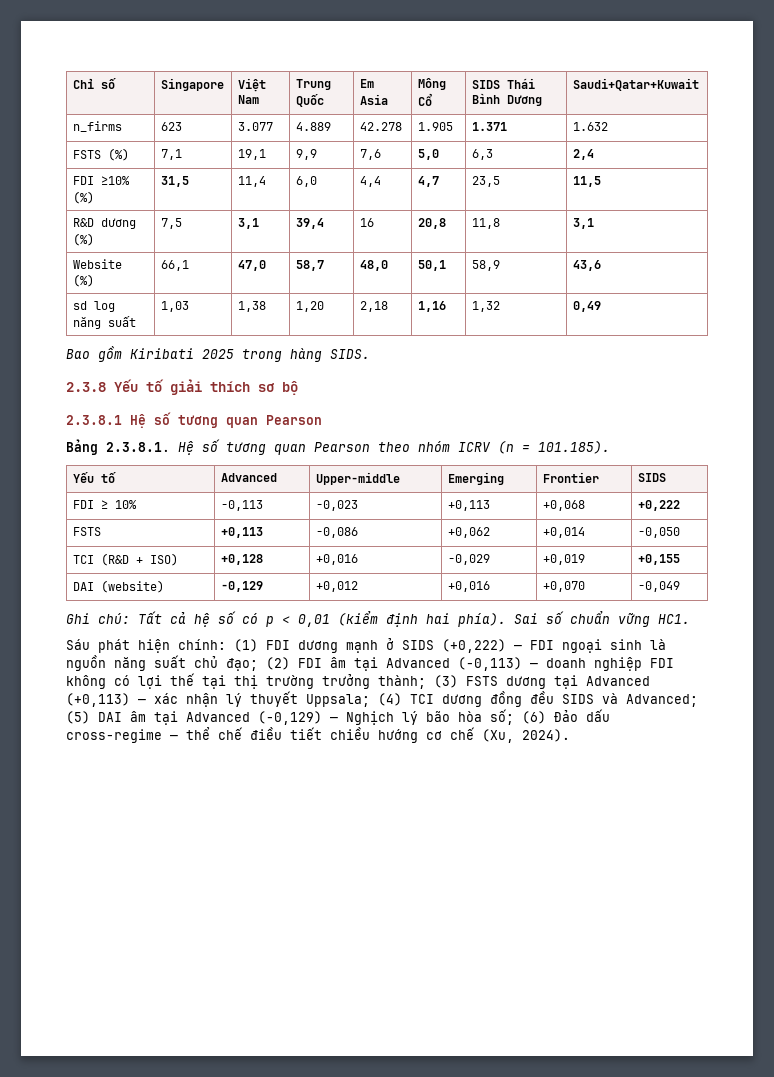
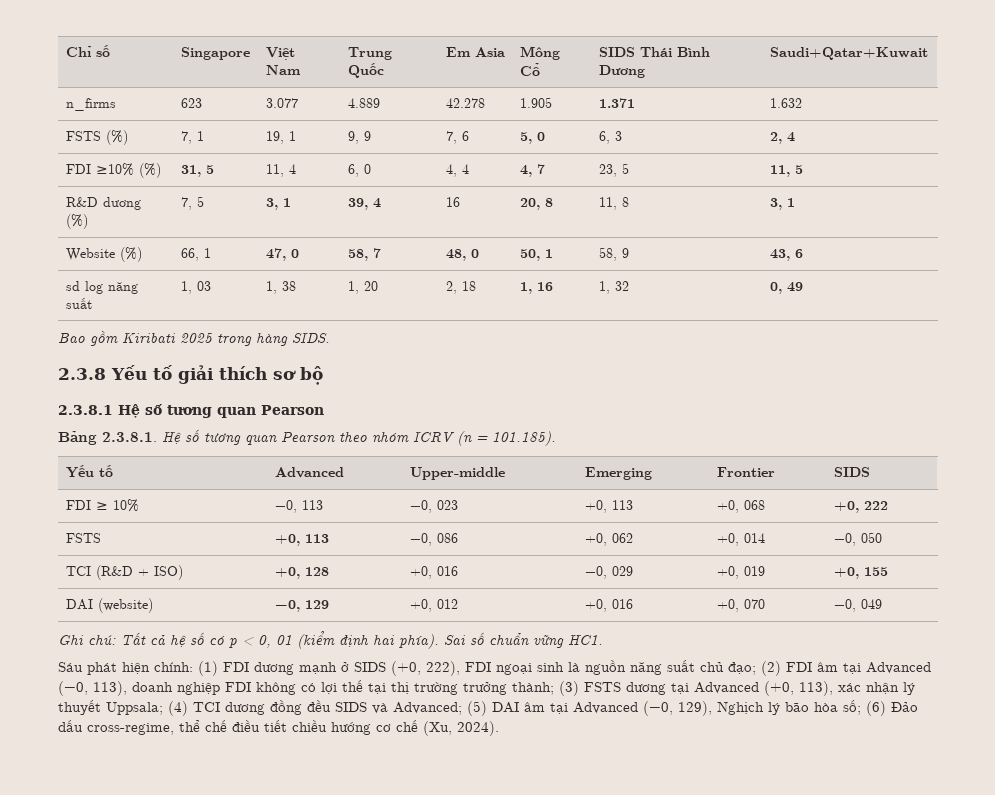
- FSTS (%) | 7,1 | 19,1 | 9,9 | 7,6 | 5,0 | 6,3 | 2,4
- FDI ≥10% (%) | 31,5 | 11,4 | 6,0 | 4,4 | 4,7 | 23,5 | 11,5
- R&D dương (%) | 7,5 | 3,1 | 39,4 | 16 | 20,8 | 11,8 | 3,1
- Website (%) | 66,1 | 47,0 | 58,7 | 48,0 | 50,1 | 58,9 | 43,6
- sd log năng suất | 1,03 | 1,38 | 1,20 | 2,18 | 1,16 | 1,32 | 0,49
+ FSTS (%) | 7, 1 | 19, 1 | 9, 9 | 7, 6 | 5, 0 | 6, 3 | 2, 4
+ FDI ≥10% (%) | 31, 5 | 11, 4 | 6, 0 | 4, 4 | 4, 7 | 23, 5 | 11, 5
+ R&D dương (%) | 7, 5 | 3, 1 | 39, 4 | 16 | 20, 8 | 11, 8 | 3, 1
+ Website (%) | 66, 1 | 47, 0 | 58, 7 | 48, 0 | 50, 1 | 58, 9 | 43, 6
+ sd log năng suất | 1, 03 | 1, 38 | 1, 20 | 2, 18 | 1, 16 | 1, 32 | 0, 49
- FDI ≥ 10% | −0,113 | −0,023 | +0,113 | +0,068 | +0,222
- FSTS | +0,113 | −0,086 | +0,062 | +0,014 | −0,050
- TCI (R&D + ISO) | +0,128 | +0,016 | −0,029 | +0,019 | +0,155
- DAI (website) | −0,129 | +0,012 | +0,016 | +0,070 | −0,049
+ FDI ≥ 10% | −0, 113 | −0, 023 | +0, 113 | +0, 068 | +0, 222
+ FSTS | +0, 113 | −0, 086 | +0, 062 | +0, 014 | −0, 050
+ TCI (R&D + ISO) | +0, 128 | +0, 016 | −0, 029 | +0, 019 | +0, 155
+ DAI (website) | −0, 129 | +0, 012 | +0, 016 | +0, 070 | −0, 049
- Ghi chú: Tất cả hệ số có p < 0,01 (kiểm định hai phía).
+ Ghi chú: Tất cả hệ số có p < 0, 01 (kiểm định hai phía).
- (1) FDI dương mạnh ở SIDS (+0,222) — FDI ngoại sinh là nguồn năng suất chủ đạo;
+ (1) FDI dương mạnh ở SIDS (+0, 222), FDI ngoại sinh là nguồn năng suất chủ đạo;
- (2) FDI âm tại Advanced (−0,113) — doanh nghiệp FDI không có lợi thế tại thị trường trưởng thành;
+ (2) FDI âm tại Advanced (−0, 113), doanh nghiệp FDI không có lợi thế tại thị trường trưởng thành;
- (3) FSTS dương tại Advanced (+0,113) — xác nhận lý thuyết Uppsala;
+ (3) FSTS dương tại Advanced (+0, 113), xác nhận lý thuyết Uppsala;
- (5) DAI âm tại Advanced (−0,129) — Nghịch lý bão hòa số;
+ (5) DAI âm tại Advanced (−0, 129), Nghịch lý bão hòa số;
- (6) Đảo dấu cross-regime — thể chế điều tiết chiều hướng cơ chế (Xu, 2024).
+ (6) Đảo dấu cross-regime, thể chế điều tiết chiều hướng cơ chế (Xu, 2024).

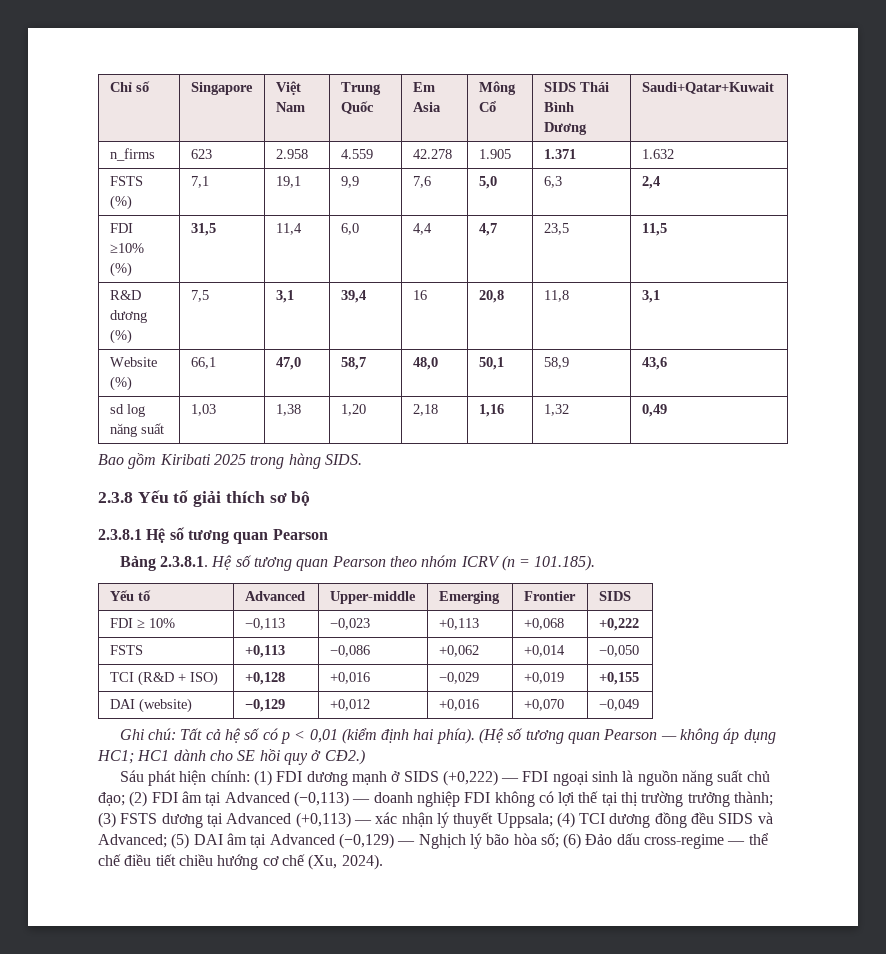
- n_firms | 623 | 3.077 | 4.889 | 42.278 | 1.905 | 1.371 | 1.632
+ n_firms | 623 | 2.958 | 4.559 | 42.278 | 1.905 | 1.371 | 1.632
- FSTS (%) | 7, 1 | 19, 1 | 9, 9 | 7, 6 | 5, 0 | 6, 3 | 2, 4
- FDI ≥10% (%) | 31, 5 | 11, 4 | 6, 0 | 4, 4 | 4, 7 | 23, 5 | 11, 5
- R&D dương (%) | 7, 5 | 3, 1 | 39, 4 | 16 | 20, 8 | 11, 8 | 3, 1
- Website (%) | 66, 1 | 47, 0 | 58, 7 | 48, 0 | 50, 1 | 58, 9 | 43, 6
- sd log năng suất | 1, 03 | 1, 38 | 1, 20 | 2, 18 | 1, 16 | 1, 32 | 0, 49
+ FSTS (%) | 7,1 | 19,1 | 9,9 | 7,6 | 5,0 | 6,3 | 2,4
+ FDI ≥10% (%) | 31,5 | 11,4 | 6,0 | 4,4 | 4,7 | 23,5 | 11,5
+ R&D dương (%) | 7,5 | 3,1 | 39,4 | 16 | 20,8 | 11,8 | 3,1
+ Website (%) | 66,1 | 47,0 | 58,7 | 48,0 | 50,1 | 58,9 | 43,6
+ sd log năng suất | 1,03 | 1,38 | 1,20 | 2,18 | 1,16 | 1,32 | 0,49
- FDI ≥ 10% | −0, 113 | −0, 023 | +0, 113 | +0, 068 | +0, 222
- FSTS | +0, 113 | −0, 086 | +0, 062 | +0, 014 | −0, 050
- TCI (R&D + ISO) | +0, 128 | +0, 016 | −0, 029 | +0, 019 | +0, 155
- DAI (website) | −0, 129 | +0, 012 | +0, 016 | +0, 070 | −0, 049
+ FDI ≥ 10% | −0,113 | −0,023 | +0,113 | +0,068 | +0,222
+ FSTS | +0,113 | −0,086 | +0,062 | +0,014 | −0,050
+ TCI (R&D + ISO) | +0,128 | +0,016 | −0,029 | +0,019 | +0,155
+ DAI (website) | −0,129 | +0,012 | +0,016 | +0,070 | −0,049
- Ghi chú: Tất cả hệ số có p < 0, 01 (kiểm định hai phía).
+ Ghi chú: Tất cả hệ số có p < 0,01 (kiểm định hai phía).
- Sai số chuẩn vững HC1.
+ (Hệ số tương quan Pearson — không áp dụng HC1; HC1 dành cho SE hồi quy ở CĐ2.)
- (1) FDI dương mạnh ở SIDS (+0, 222), FDI ngoại sinh là nguồn năng suất chủ đạo;
+ (1) FDI dương mạnh ở SIDS (+0,222) — FDI ngoại sinh là nguồn năng suất chủ đạo;
- (2) FDI âm tại Advanced (−0, 113), doanh nghiệp FDI không có lợi thế tại thị trường trưởng thành;
+ (2) FDI âm tại Advanced (−0,113) — doanh nghiệp FDI không có lợi thế tại thị trường trưởng thành;
- (3) FSTS dương tại Advanced (+0, 113), xác nhận lý thuyết Uppsala;
+ (3) FSTS dương tại Advanced (+0,113) — xác nhận lý thuyết Uppsala;
- (5) DAI âm tại Advanced (−0, 129), Nghịch lý bão hòa số;
+ (5) DAI âm tại Advanced (−0,129) — Nghịch lý bão hòa số;
- (6) Đảo dấu cross-regime, thể chế điều tiết chiều hướng cơ chế (Xu, 2024).
+ (6) Đảo dấu cross-regime — thể chế điều tiết chiều hướng cơ chế (Xu, 2024).

